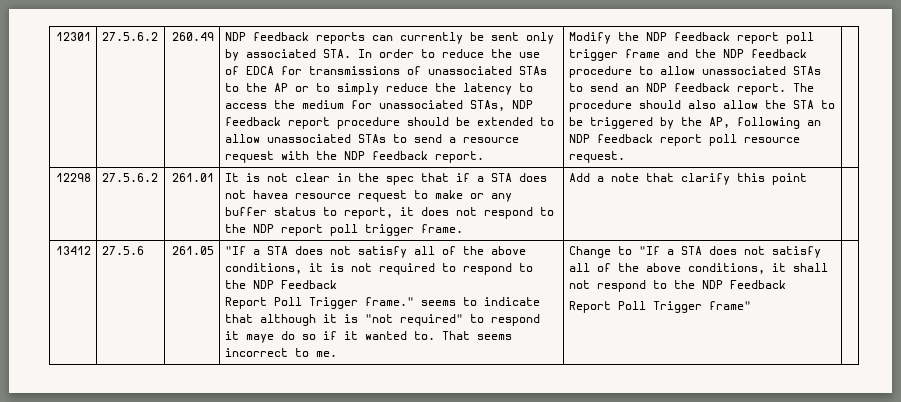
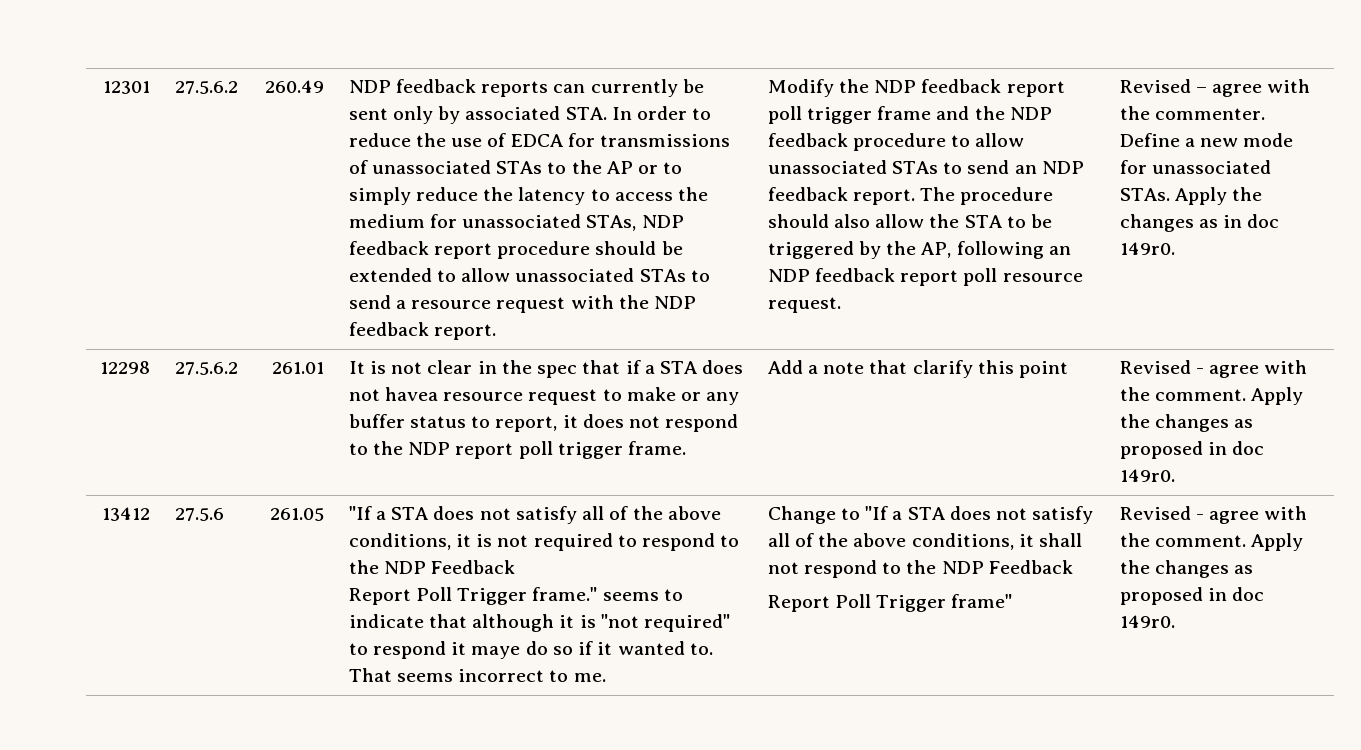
+ Revised – agree with the commenter. Define a new mode for unassociated STAs. Apply the changes as in doc 149r0.
- Add a note that clarify this point
+ Add a note that clarify this point | Revised - agree with the comment. Apply the changes as proposed in doc 149r0.
- Report Poll Trigger frame"
+ Report Poll Trigger frame" | Revised - agree with the comment. Apply the changes as proposed in doc 149r0.

